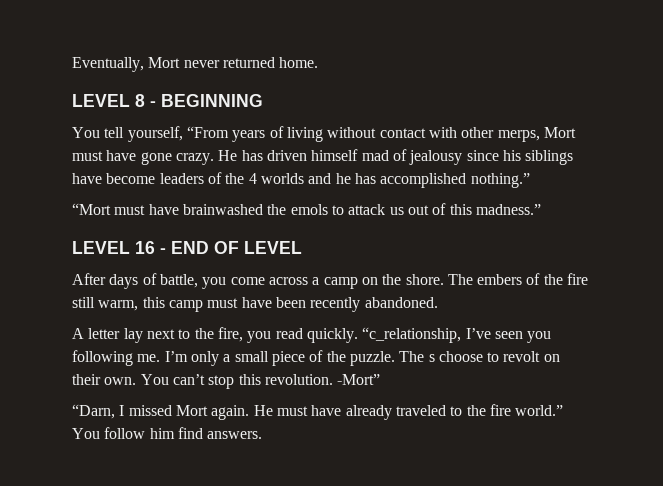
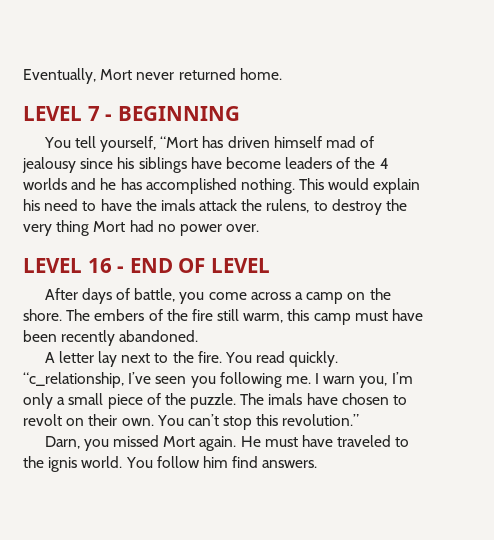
- LEVEL 8 - BEGINNING
+ LEVEL 7 - BEGINNING
- You tell yourself, “From years of living without contact with other merps, Mort must have gone crazy. He has driven himself mad of jealousy since his siblings have become leaders of the 4 worlds and he has accomplished nothing.”
- “Mort must have brainwashed the emols to attack us out of this madness.”
+ You tell yourself, “Mort has driven himself mad of jealousy since his siblings have become leaders of the 4 worlds and he has accomplished nothing. This would explain his need to have the imals attack the rulens, to destroy the very thing Mort had no power over.
- A letter lay next to the fire, you read quickly.
+ A letter lay next to the fire. You read quickly.
- I’m only a small piece of the puzzle.
+ I warn you, I’m only a small piece of the puzzle.
- The s choose to revolt on their own.
+ The imals have chosen to revolt on their own.
- You can’t stop this revolution. -Mort”
- “Darn, I missed Mort again.
+ You can’t stop this revolution.”
+ Darn, you missed Mort again.
- He must have already traveled to the fire world.”
+ He must have traveled to the ignis world.

